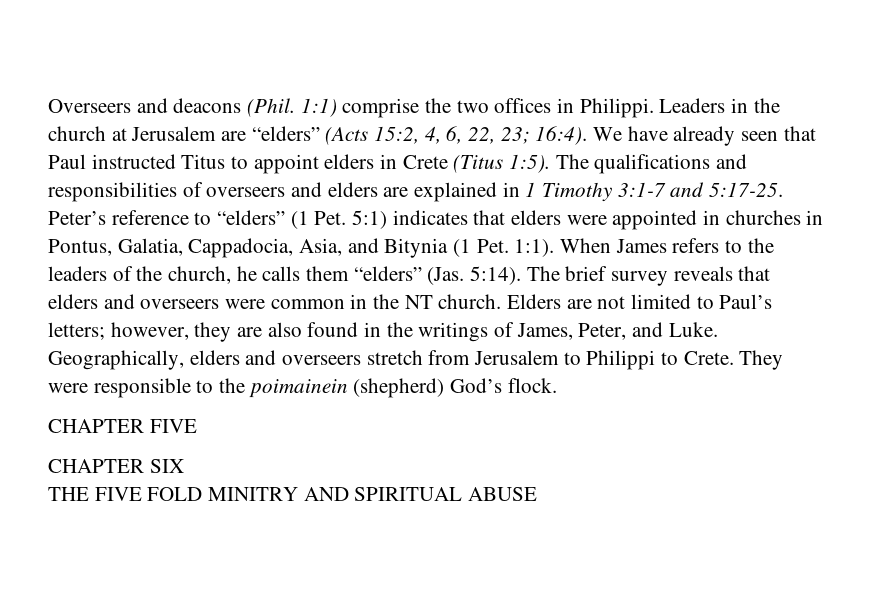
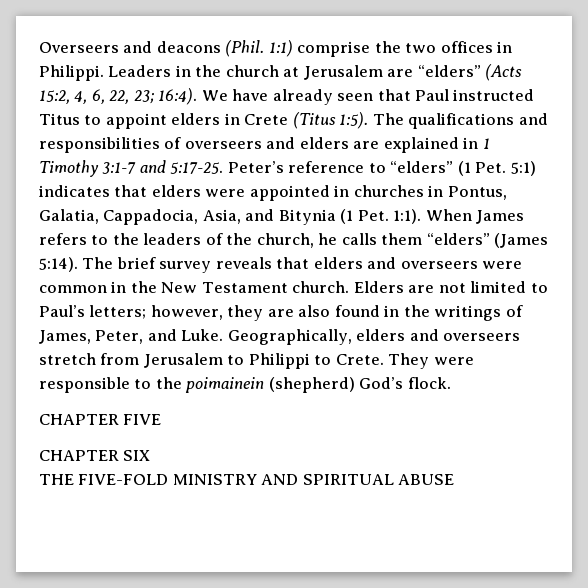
- When James refers to the leaders of the church, he calls them “elders” (Jas. 5:14).
+ When James refers to the leaders of the church, he calls them “elders” (James 5:14).
- The brief survey reveals that elders and overseers were common in the NT church.
+ The brief survey reveals that elders and overseers were common in the New Testament church.
- THE FIVE FOLD MINITRY AND SPIRITUAL ABUSE
+ THE FIVE-FOLD MINISTRY AND SPIRITUAL ABUSE

